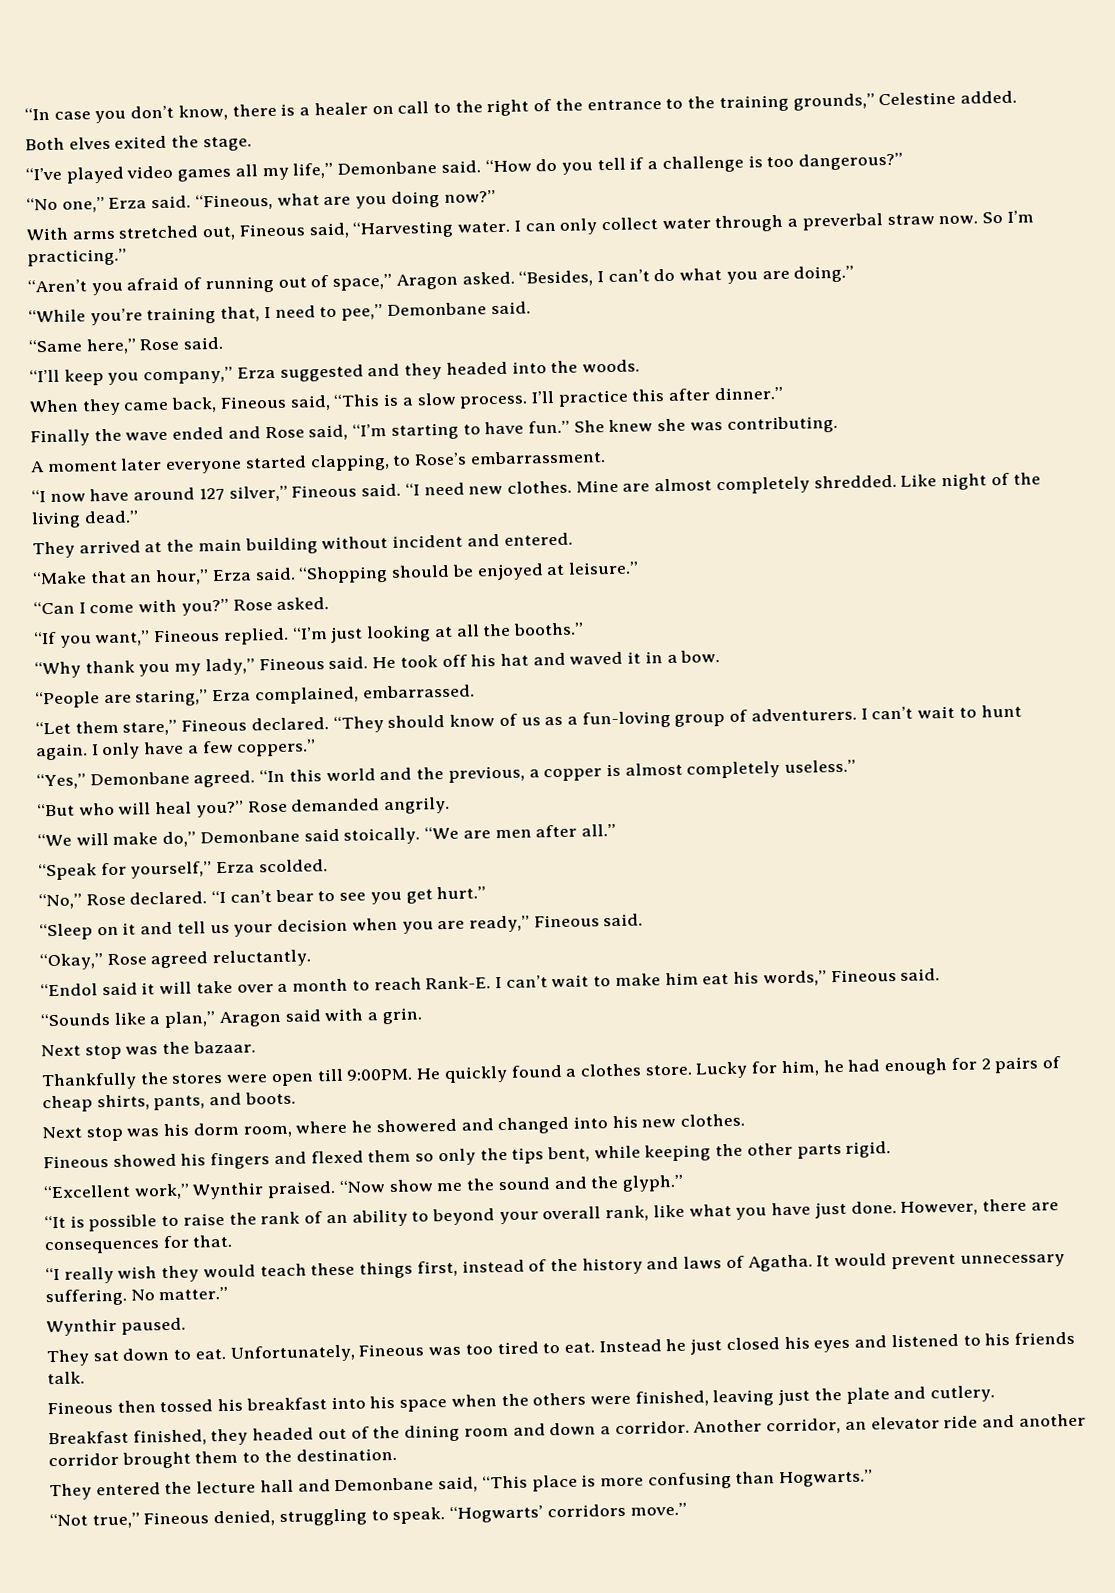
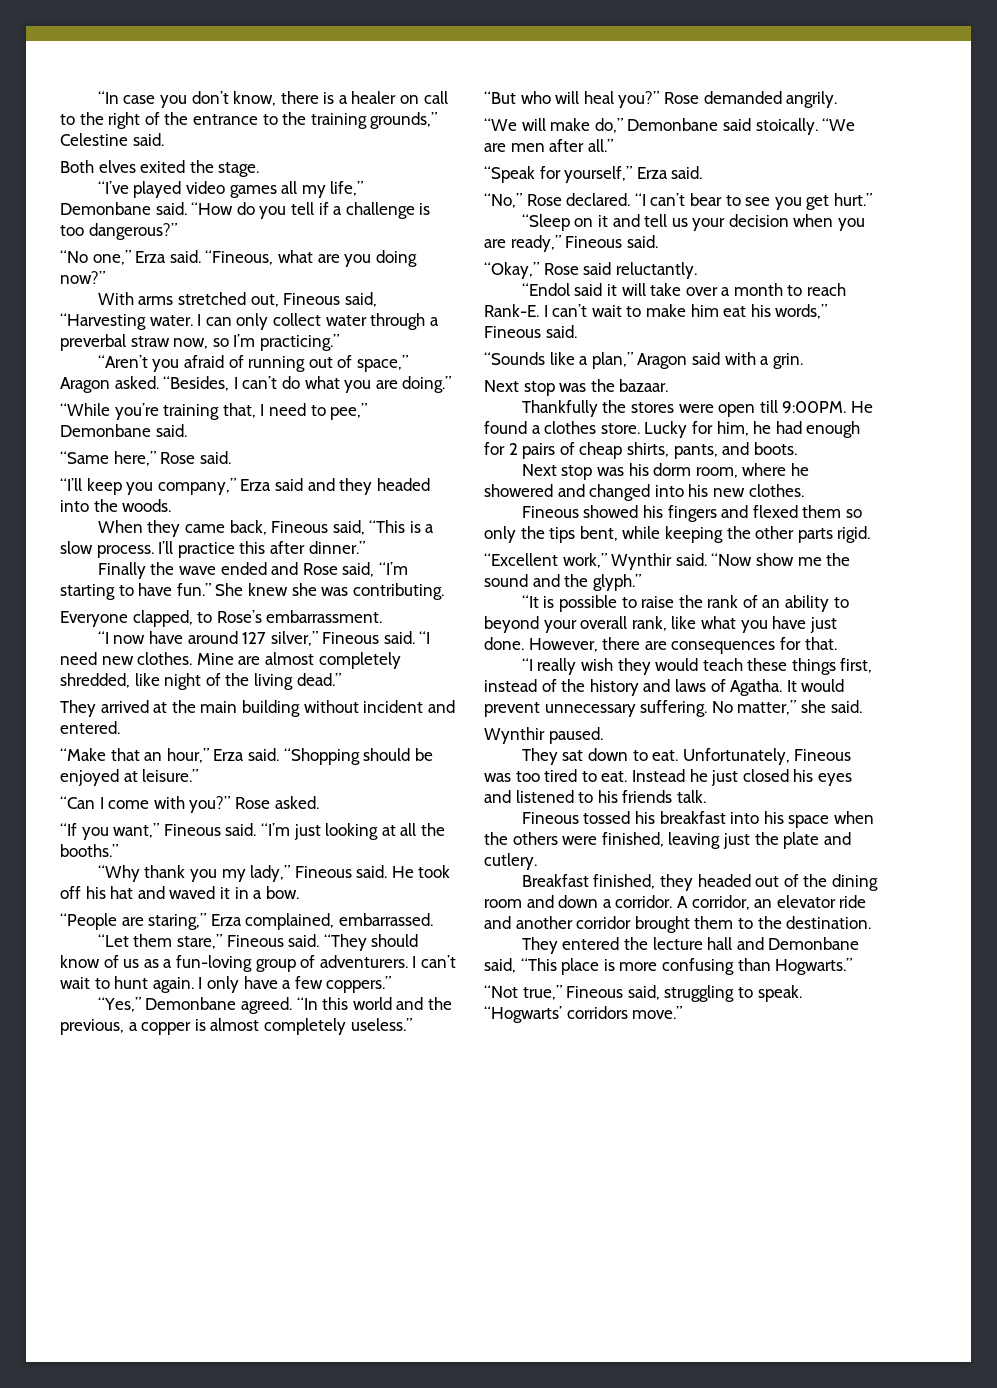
- “In case you don’t know, there is a healer on call to the right of the entrance to the training grounds,” Celestine added.
+ “In case you don’t know, there is a healer on call to the right of the entrance to the training grounds,” Celestine said.
- I can only collect water through a preverbal straw now. So I’m practicing.”
+ I can only collect water through a preverbal straw now, so I’m practicing.”
- “I’ll keep you company,” Erza suggested and they headed into the woods.
+ “I’ll keep you company,” Erza said and they headed into the woods.
- A moment later everyone started clapping, to Rose’s embarrassment.
+ Everyone clapped, to Rose’s embarrassment.
- Mine are almost completely shredded. Like night of the living dead.”
+ Mine are almost completely shredded, like night of the living dead.”
- “If you want,” Fineous replied.
+ “If you want,” Fineous said.
- “Let them stare,” Fineous declared.
+ “Let them stare,” Fineous said.
- “Speak for yourself,” Erza scolded.
+ “Speak for yourself,” Erza said.
- “Okay,” Rose agreed reluctantly.
+ “Okay,” Rose said reluctantly.
- He quickly found a clothes store.
+ He found a clothes store.
- “Excellent work,” Wynthir praised.
+ “Excellent work,” Wynthir said.
- No matter.”
+ No matter,” she said.
- Fineous then tossed his breakfast into his space when the others were finished, leaving just the plate and cutlery.
+ Fineous tossed his breakfast into his space when the others were finished, leaving just the plate and cutlery.
- Another corridor, an elevator ride and another corridor brought them to the destination.
+ A corridor, an elevator ride and another corridor brought them to the destination.
- “Not true,” Fineous denied, struggling to speak.
+ “Not true,” Fineous said, struggling to speak.

